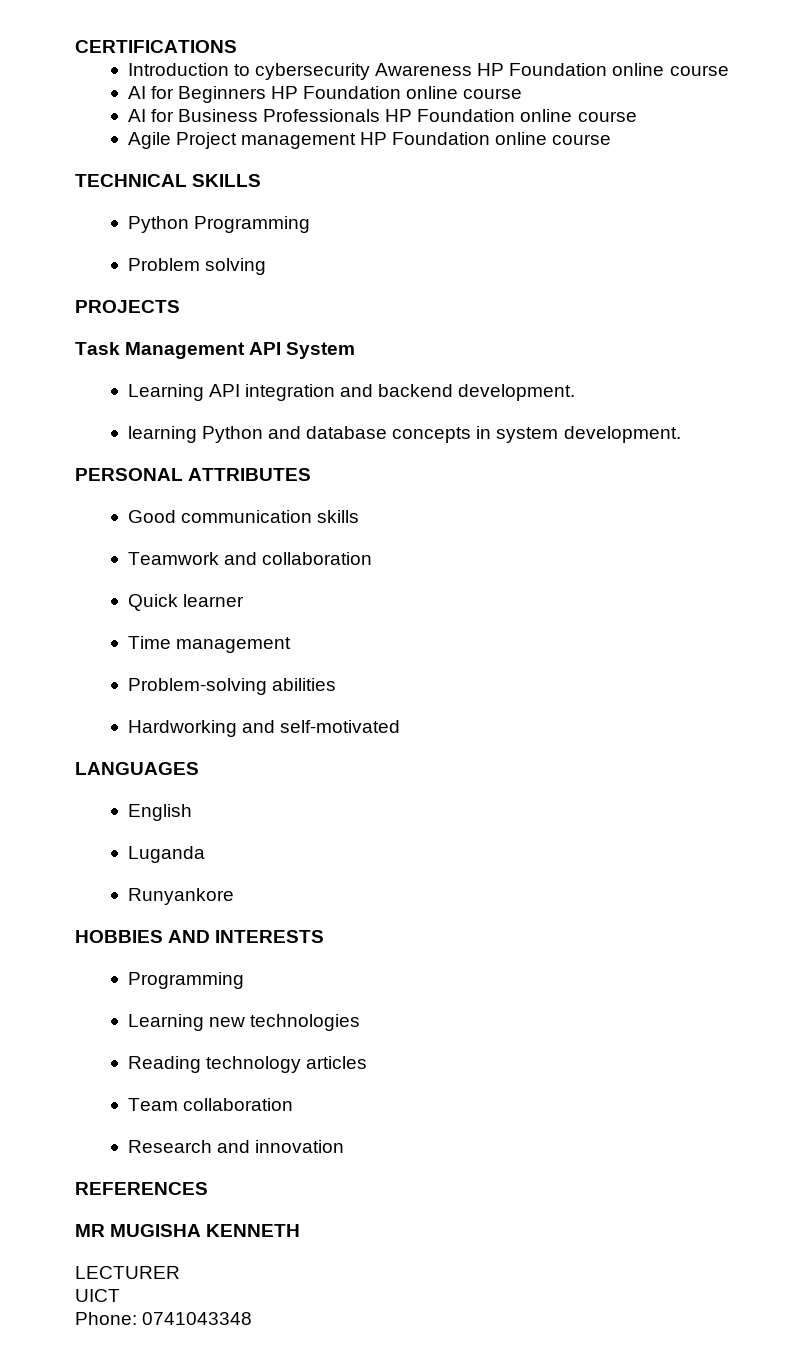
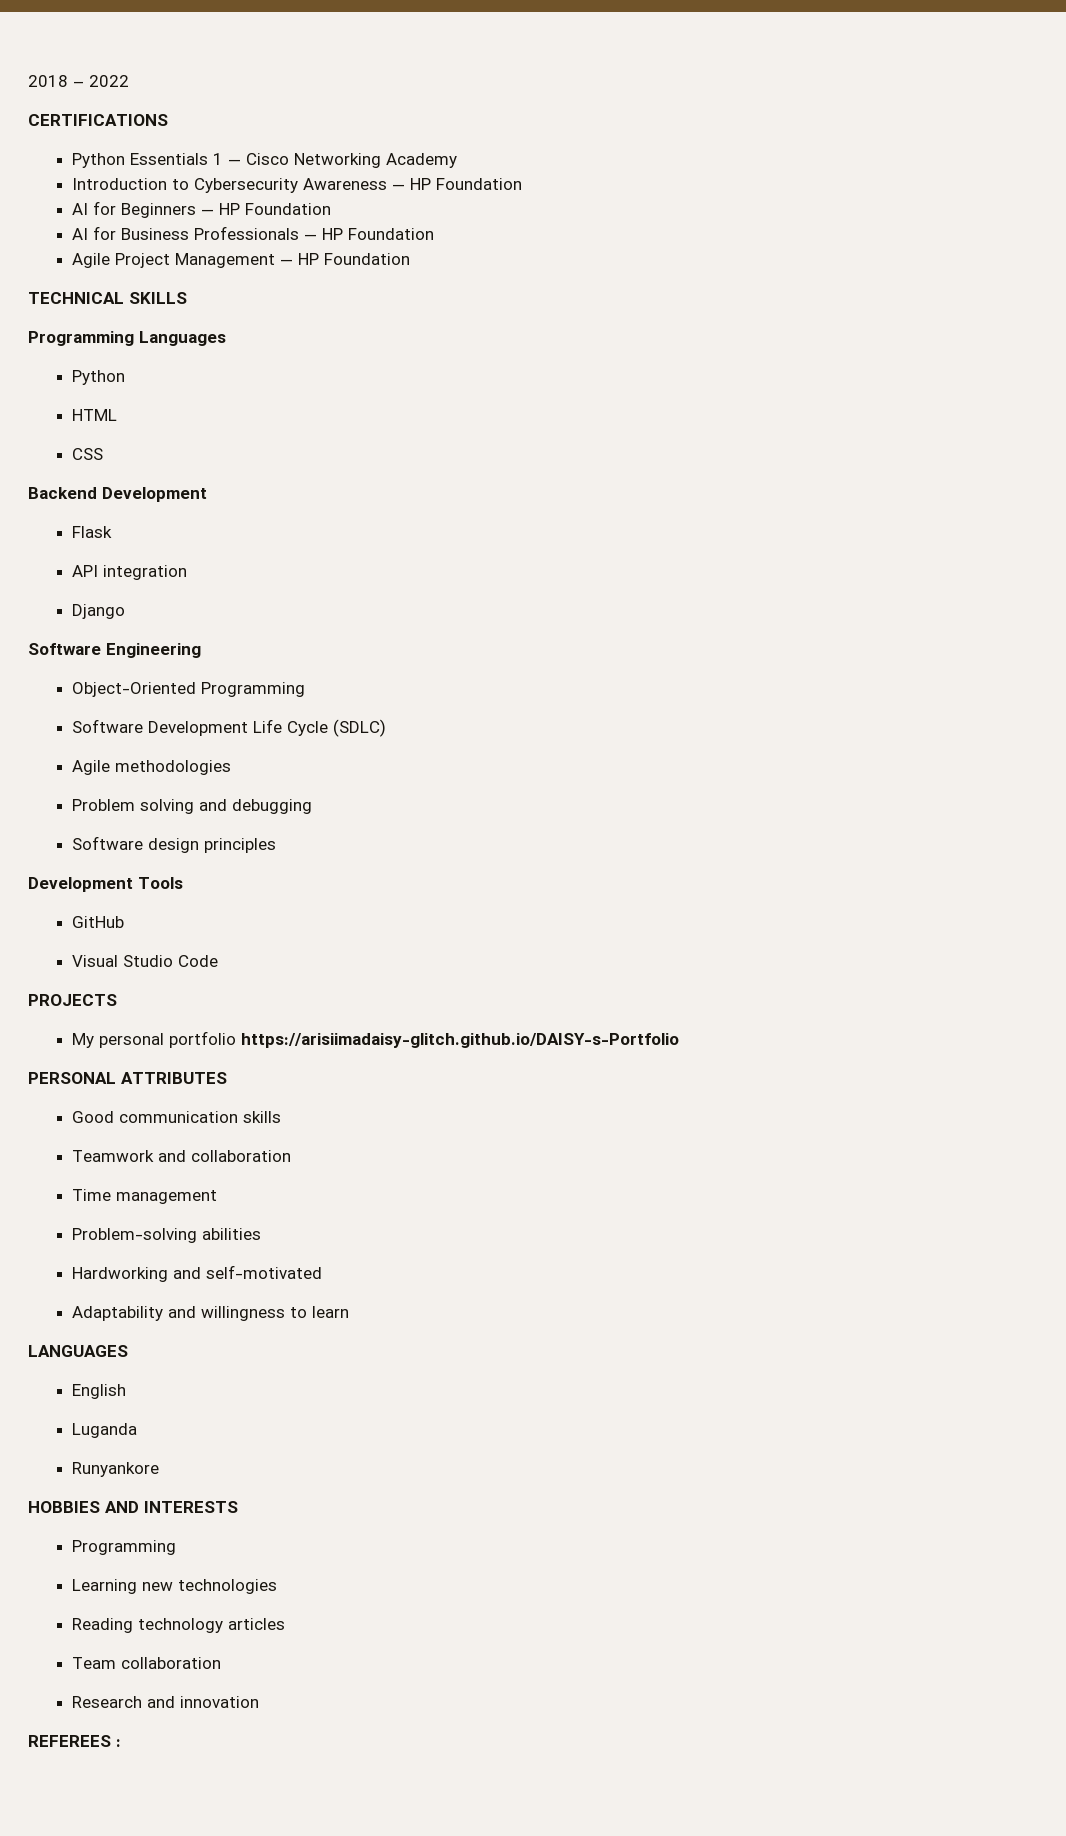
+ 2018 – 2022
  CERTIFICATIONS
+ Python Essentials 1 — Cisco Networking Academy
- Introduction to cybersecurity Awareness HP Foundation online course
+ Introduction to Cybersecurity Awareness — HP Foundation
- AI for Beginners HP Foundation online course
+ AI for Beginners — HP Foundation
- AI for Business Professionals HP Foundation online course
+ AI for Business Professionals — HP Foundation
- Agile Project management HP Foundation online course
+ Agile Project Management — HP Foundation
- Python Programming
- Problem solving
+ Programming Languages
+ Python
+ HTML
+ CSS
+ Backend Development
+ Flask
+ API integration
+ Django
+ Software Engineering
+ Object-Oriented Programming
+ Software Development Life Cycle (SDLC)
+ Agile methodologies
+ Problem solving and debugging
+ Software design principles
+ Development Tools
+ GitHub
+ Visual Studio Code
  PROJECTS
- Task Management API System
- Learning API integration and backend development.
- learning Python and database concepts in system development.
+ My personal portfolio https://arisiimadaisy-glitch.github.io/DAISY-s-Portfolio
- Quick learner
+ Adaptability and willingness to learn
- REFERENCES
- MR MUGISHA KENNETH
- LECTURER
- UICT
- Phone: 0741043348
+ REFEREES :

